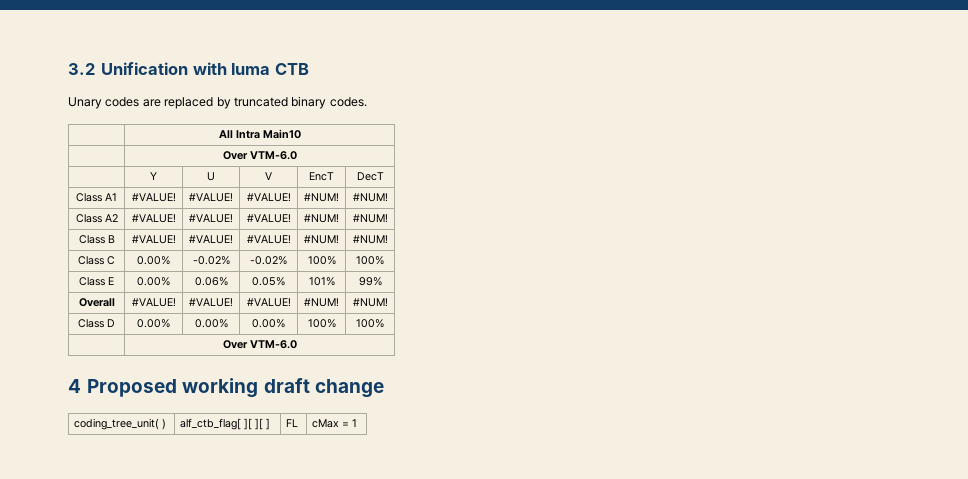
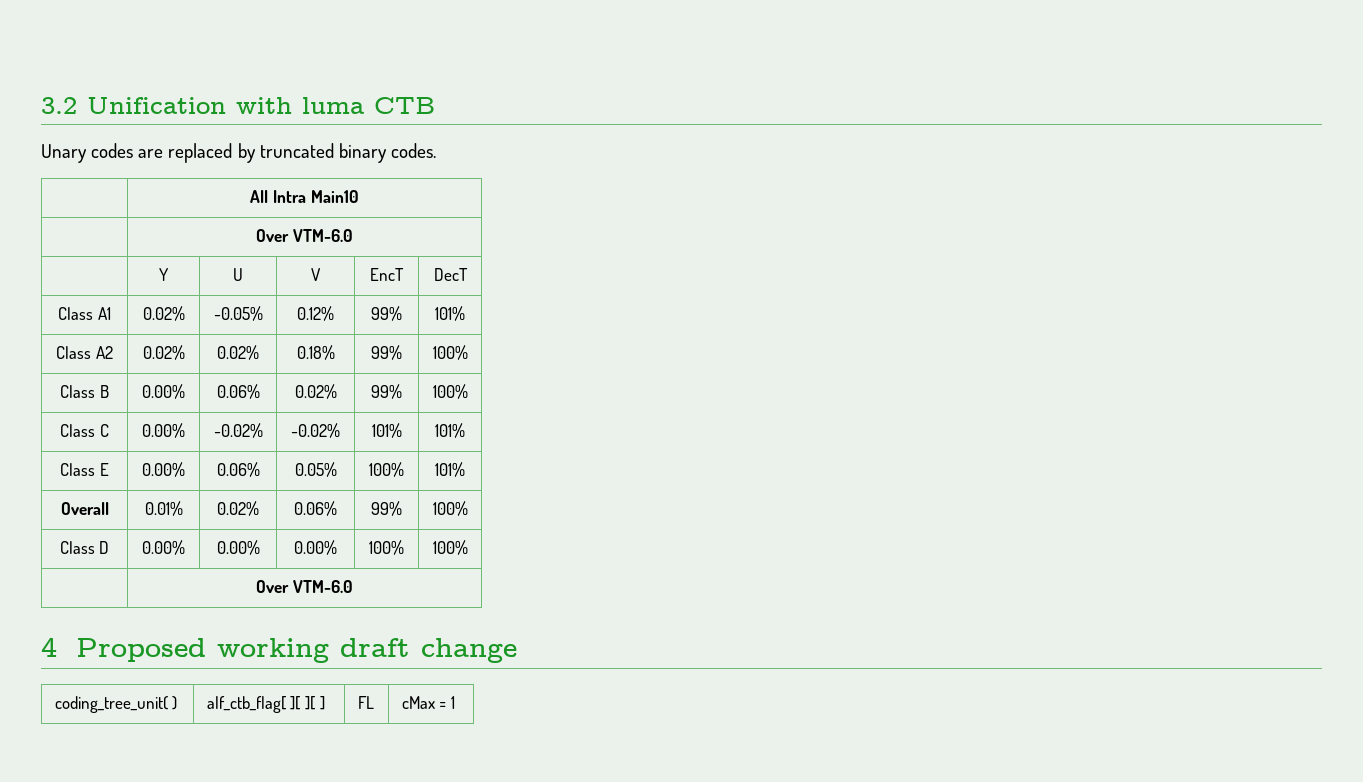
- Class A1 | #VALUE! | #VALUE! | #VALUE! | #NUM! | #NUM!
- Class A2 | #VALUE! | #VALUE! | #VALUE! | #NUM! | #NUM!
- Class B | #VALUE! | #VALUE! | #VALUE! | #NUM! | #NUM!
+ Class A1 | 0.02% | -0.05% | 0.12% | 99% | 101%
+ Class A2 | 0.02% | 0.02% | 0.18% | 99% | 100%
+ Class B | 0.00% | 0.06% | 0.02% | 99% | 100%
- Class C | 0.00% | -0.02% | -0.02% | 100% | 100%
+ Class C | 0.00% | -0.02% | -0.02% | 101% | 101%
- Class E | 0.00% | 0.06% | 0.05% | 101% | 99%
+ Class E | 0.00% | 0.06% | 0.05% | 100% | 101%
- Overall | #VALUE! | #VALUE! | #VALUE! | #NUM! | #NUM!
+ Overall | 0.01% | 0.02% | 0.06% | 99% | 100%

